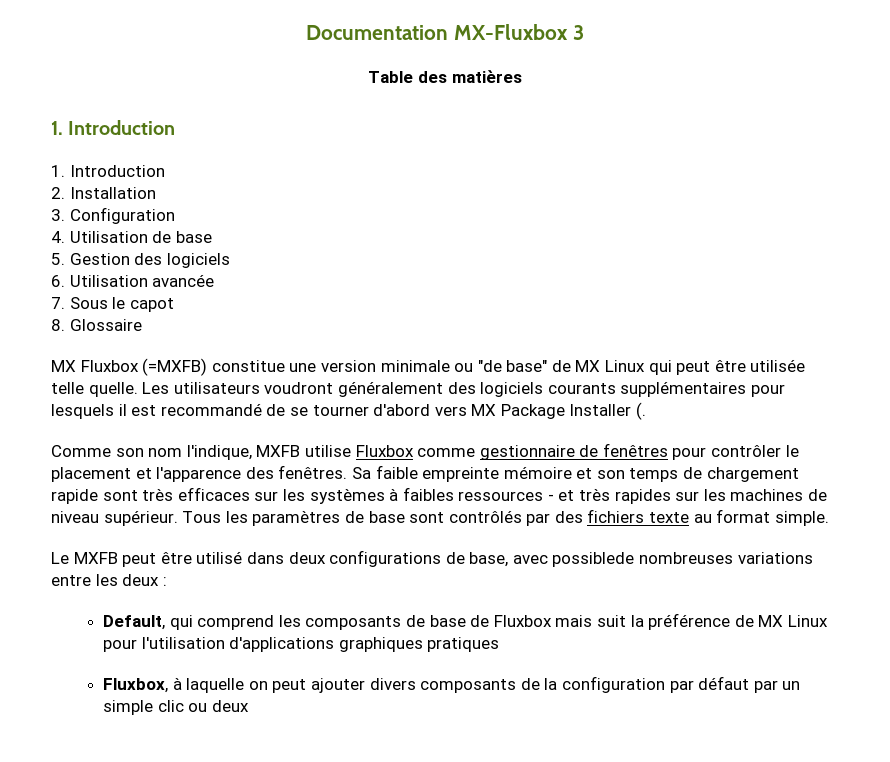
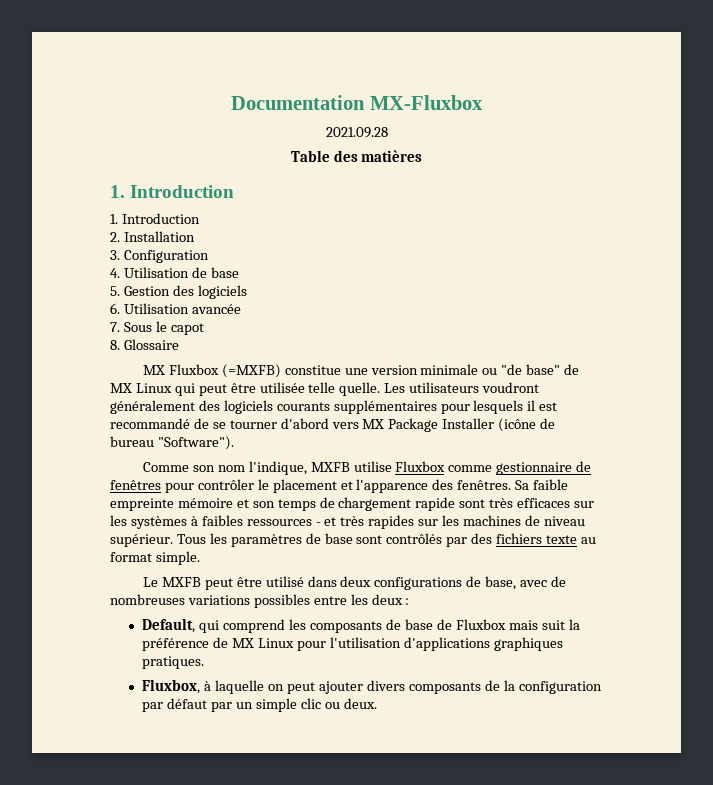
- Documentation MX-Fluxbox 3
+ Documentation MX-Fluxbox
+ 2021.09.28
- Les utilisateurs voudront généralement des logiciels courants supplémentaires pour lesquels il est recommandé de se tourner d'abord vers MX Package Installer (.
+ Les utilisateurs voudront généralement des logiciels courants supplémentaires pour lesquels il est recommandé de se tourner d'abord vers MX Package Installer (icône de bureau "Software").
- Le MXFB peut être utilisé dans deux configurations de base, avec possiblede nombreuses variations entre les deux :
+ Le MXFB peut être utilisé dans deux configurations de base, avec de nombreuses variations possibles entre les deux :
- Default, qui comprend les composants de base de Fluxbox mais suit la préférence de MX Linux pour l'utilisation d'applications graphiques pratiques
+ Default, qui comprend les composants de base de Fluxbox mais suit la préférence de MX Linux pour l'utilisation d'applications graphiques pratiques.
- Fluxbox, à laquelle on peut ajouter divers composants de la configuration par défaut par un simple clic ou deux
+ Fluxbox, à laquelle on peut ajouter divers composants de la configuration par défaut par un simple clic ou deux.

